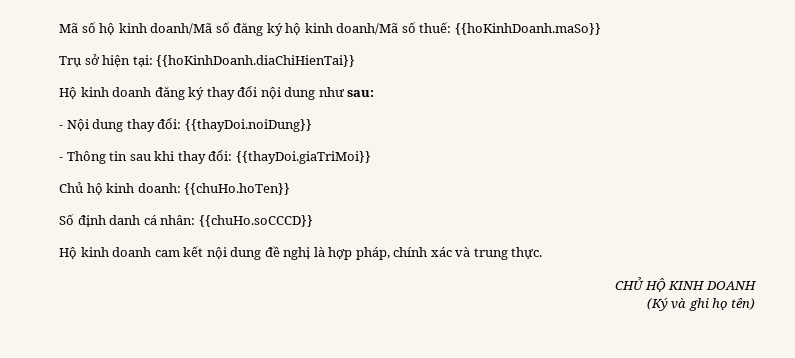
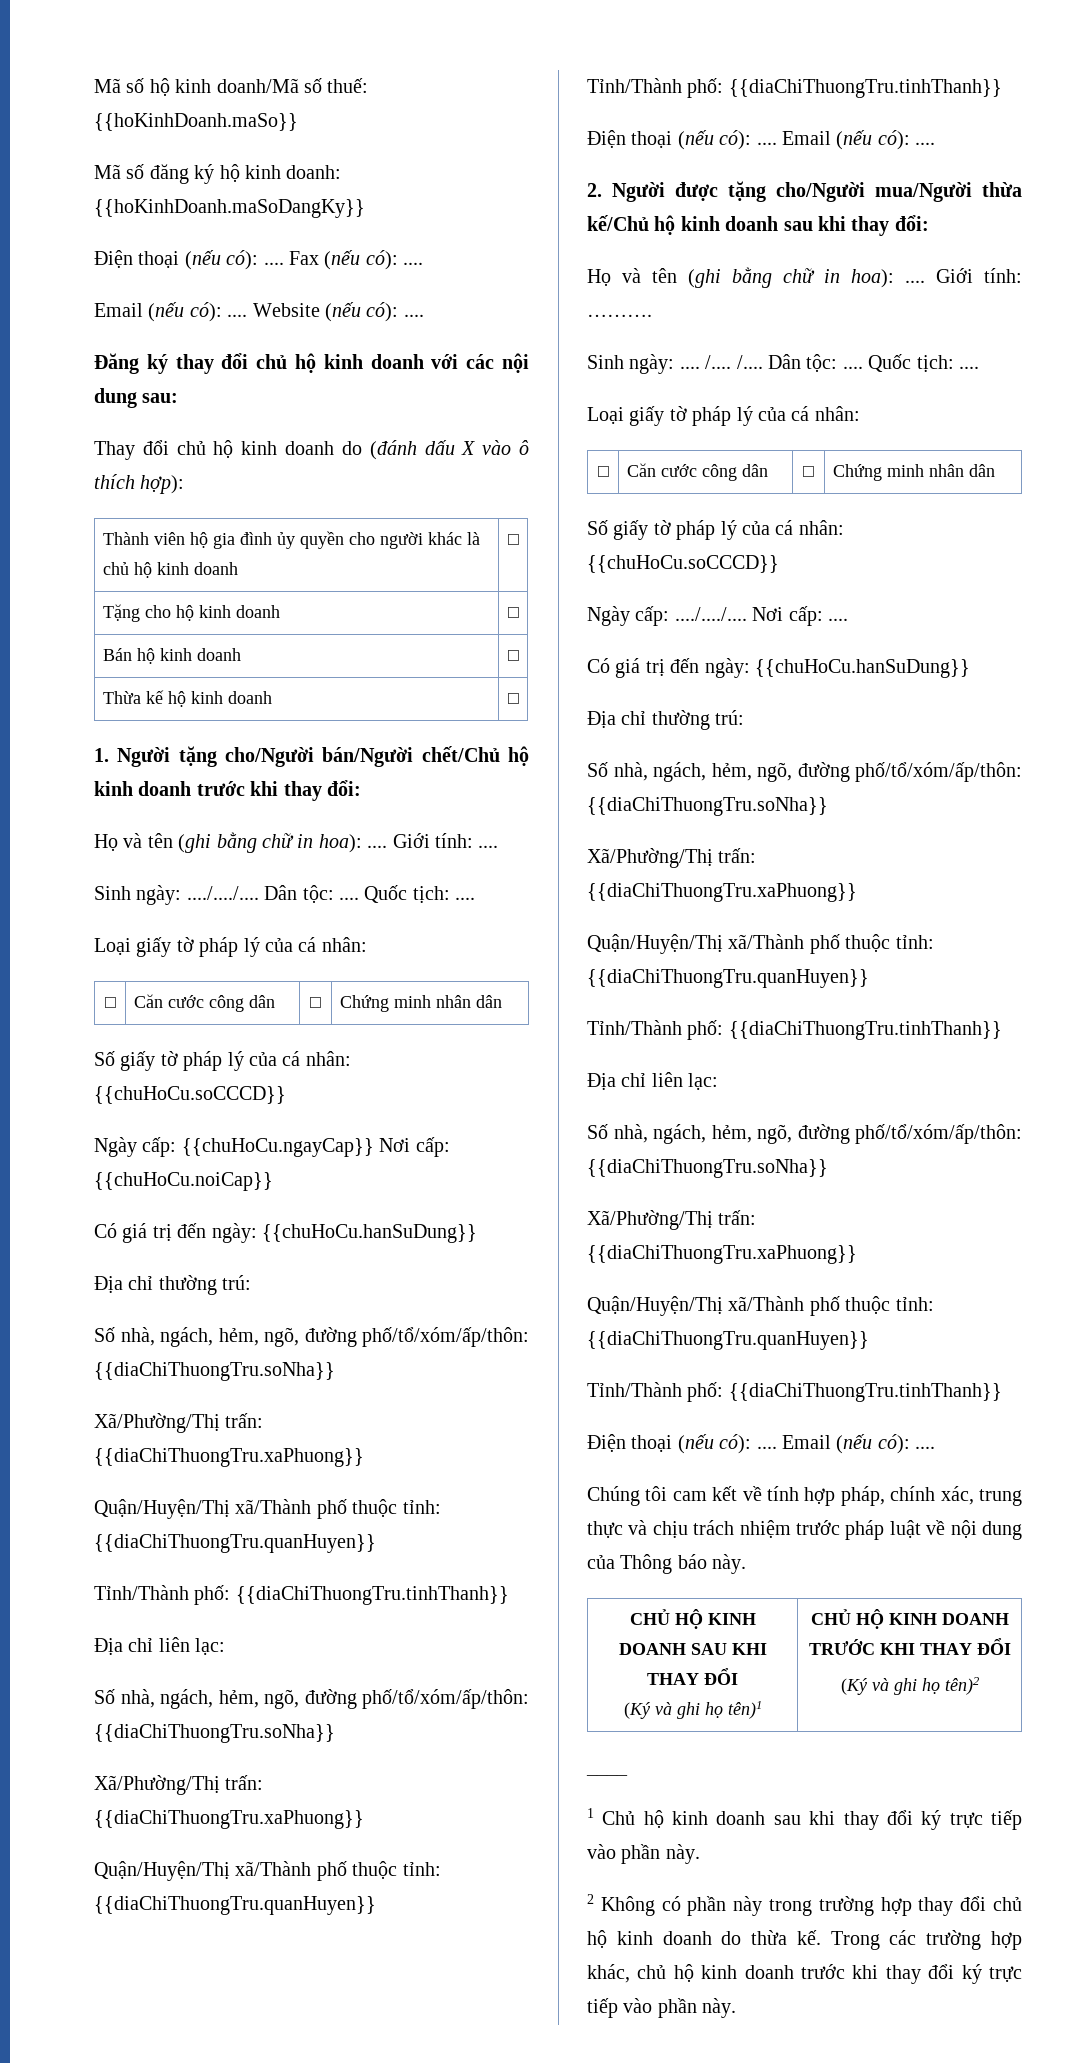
- Mã số hộ kinh doanh/Mã số đăng ký hộ kinh doanh/Mã số thuế: {{hoKinhDoanh.maSo}}
- Trụ sở hiện tại: {{hoKinhDoanh.diaChiHienTai}}
- Hộ kinh doanh đăng ký thay đổi nội dung như sau:
+ Mã số hộ kinh doanh/Mã số thuế: {{hoKinhDoanh.maSo}}
+ Mã số đăng ký hộ kinh doanh: {{hoKinhDoanh.maSoDangKy}}
+ Điện thoại (nếu có): .... Fax (nếu có): ....
+ Email (nếu có): .... Website (nếu có): ....
+ Đăng ký thay đổi chủ hộ kinh doanh với các nội dung sau:
- - Nội dung thay đổi: {{thayDoi.noiDung}}
- - Thông tin sau khi thay đổi: {{thayDoi.giaTriMoi}}
- Chủ hộ kinh doanh: {{chuHo.hoTen}}
- Số định danh cá nhân: {{chuHo.soCCCD}}
- Hộ kinh doanh cam kết nội dung đề nghị là hợp pháp, chính xác và trung thực.
- CHỦ HỘ KINH DOANH
- (Ký và ghi họ tên)
+ Thay đổi chủ hộ kinh doanh do (đánh dấu X vào ô thích hợp):
+ Thành viên hộ gia đình ủy quyền cho người khác là chủ hộ kinh doanh | □
+ Tặng cho hộ kinh doanh | □
+ Bán hộ kinh doanh | □
+ Thừa kế hộ kinh doanh | □
+ 1. Người tặng cho/Người bán/Người chết/Chủ hộ kinh doanh trước khi thay đổi:
+ Họ và tên (ghi bằng chữ in hoa): .... Giới tính: ....
+ Sinh ngày: ..../..../.... Dân tộc: .... Quốc tịch: ....
+ Loại giấy tờ pháp lý của cá nhân:
+ □ | Căn cước công dân | □ | Chứng minh nhân dân
+ Số giấy tờ pháp lý của cá nhân: {{chuHoCu.soCCCD}}
+ Ngày cấp: {{chuHoCu.ngayCap}} Nơi cấp: {{chuHoCu.noiCap}}
+ Có giá trị đến ngày: {{chuHoCu.hanSuDung}}
+ Địa chỉ thường trú:
+ Số nhà, ngách, hẻm, ngõ, đường phố/tổ/xóm/ấp/thôn: {{diaChiThuongTru.soNha}}
+ Xã/Phường/Thị trấn: {{diaChiThuongTru.xaPhuong}}
+ Quận/Huyện/Thị xã/Thành phố thuộc tỉnh: {{diaChiThuongTru.quanHuyen}}
+ Tỉnh/Thành phố: {{diaChiThuongTru.tinhThanh}}
+ Địa chỉ liên lạc:
+ Số nhà, ngách, hẻm, ngõ, đường phố/tổ/xóm/ấp/thôn: {{diaChiThuongTru.soNha}}
+ Xã/Phường/Thị trấn: {{diaChiThuongTru.xaPhuong}}
+ Quận/Huyện/Thị xã/Thành phố thuộc tỉnh: {{diaChiThuongTru.quanHuyen}}
+ Tỉnh/Thành phố: {{diaChiThuongTru.tinhThanh}}
+ Điện thoại (nếu có): .... Email (nếu có): ....
+ 2. Người được tặng cho/Người mua/Người thừa kế/Chủ hộ kinh doanh sau khi thay đổi:
+ Họ và tên (ghi bằng chữ in hoa): .... Giới tính: ……….
+ Sinh ngày: .... /.... /.... Dân tộc: .... Quốc tịch: ....
+ Loại giấy tờ pháp lý của cá nhân:
+ □ | Căn cước công dân | □ | Chứng minh nhân dân
+ Số giấy tờ pháp lý của cá nhân: {{chuHoCu.soCCCD}}
+ Ngày cấp: ..../..../.... Nơi cấp: ....
+ Có giá trị đến ngày: {{chuHoCu.hanSuDung}}
+ Địa chỉ thường trú:
+ Số nhà, ngách, hẻm, ngõ, đường phố/tổ/xóm/ấp/thôn: {{diaChiThuongTru.soNha}}
+ Xã/Phường/Thị trấn: {{diaChiThuongTru.xaPhuong}}
+ Quận/Huyện/Thị xã/Thành phố thuộc tỉnh: {{diaChiThuongTru.quanHuyen}}
+ Tỉnh/Thành phố: {{diaChiThuongTru.tinhThanh}}
+ Địa chỉ liên lạc:
+ Số nhà, ngách, hẻm, ngõ, đường phố/tổ/xóm/ấp/thôn: {{diaChiThuongTru.soNha}}
+ Xã/Phường/Thị trấn: {{diaChiThuongTru.xaPhuong}}
+ Quận/Huyện/Thị xã/Thành phố thuộc tỉnh: {{diaChiThuongTru.quanHuyen}}
+ Tỉnh/Thành phố: {{diaChiThuongTru.tinhThanh}}
+ Điện thoại (nếu có): .... Email (nếu có): ....
+ Chúng tôi cam kết về tính hợp pháp, chính xác, trung thực và chịu trách nhiệm trước pháp luật về nội dung của Thông báo này.
+ CHỦ HỘ KINH DOANH SAU KHI THAY ĐỔI
+ (Ký và ghi họ tên)1 | CHỦ HỘ KINH DOANH TRƯỚC KHI THAY ĐỔI
+ (Ký và ghi họ tên)2
+ ____
+ 1 Chủ hộ kinh doanh sau khi thay đổi ký trực tiếp vào phần này.
+ 2 Không có phần này trong trường hợp thay đổi chủ hộ kinh doanh do thừa kế. Trong các trường hợp khác, chủ hộ kinh doanh trước khi thay đổi ký trực tiếp vào phần này.

